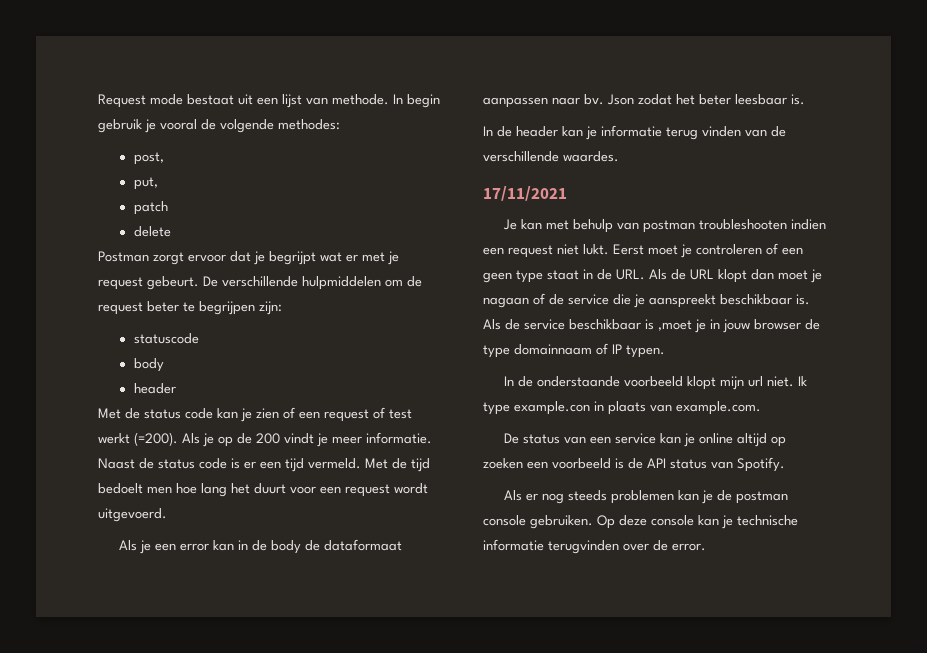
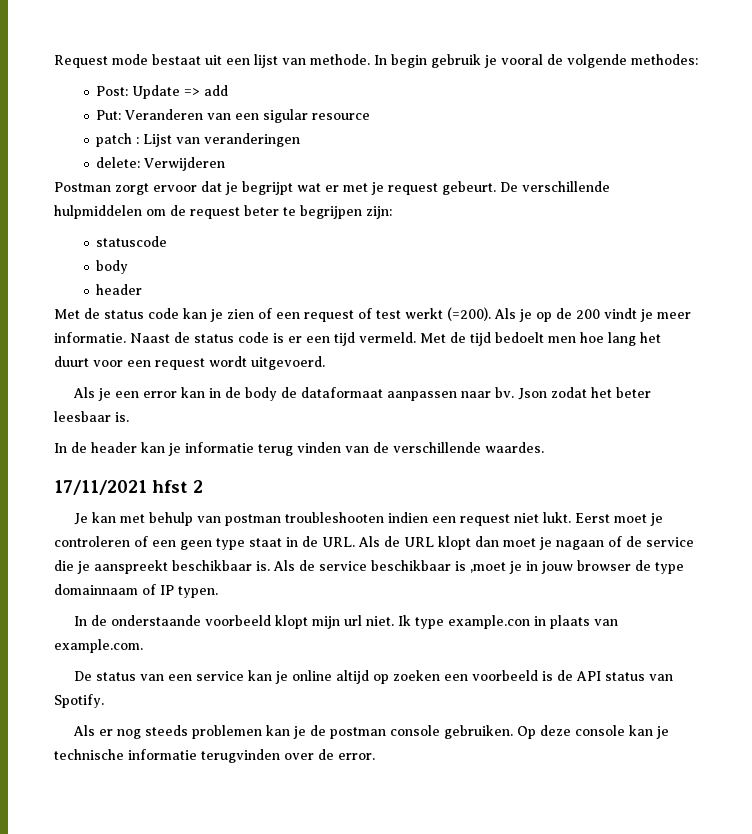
- post,
- put,
- patch
- delete
+ Post: Update => add
+ Put: Veranderen van een sigular resource
+ patch : Lijst van veranderingen
+ delete: Verwijderen
- 17/11/2021
+ 17/11/2021 hfst 2

